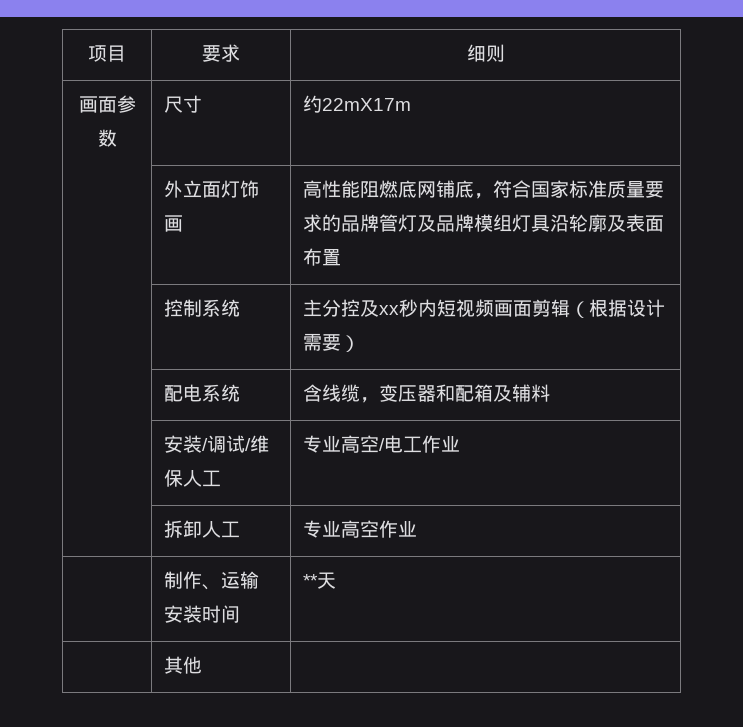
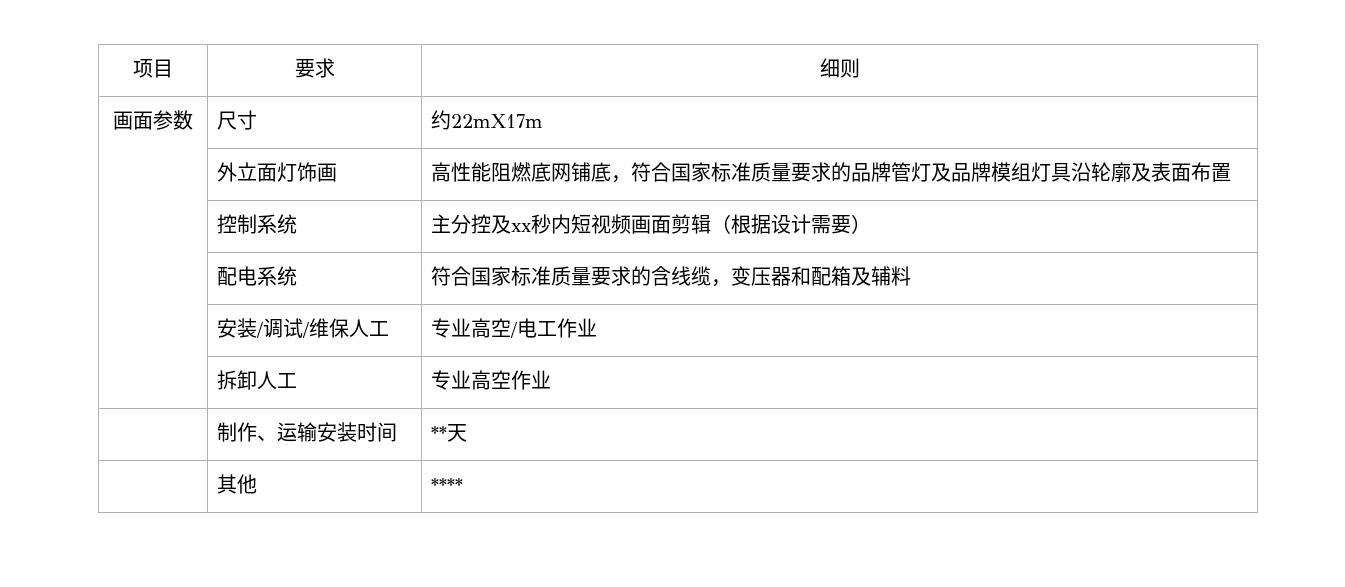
- | 配电系统 | 含线缆，变压器和配箱及辅料
+ | 配电系统 | 符合国家标准质量要求的含线缆，变压器和配箱及辅料
- | 其他 |
+ | 其他 | ****

